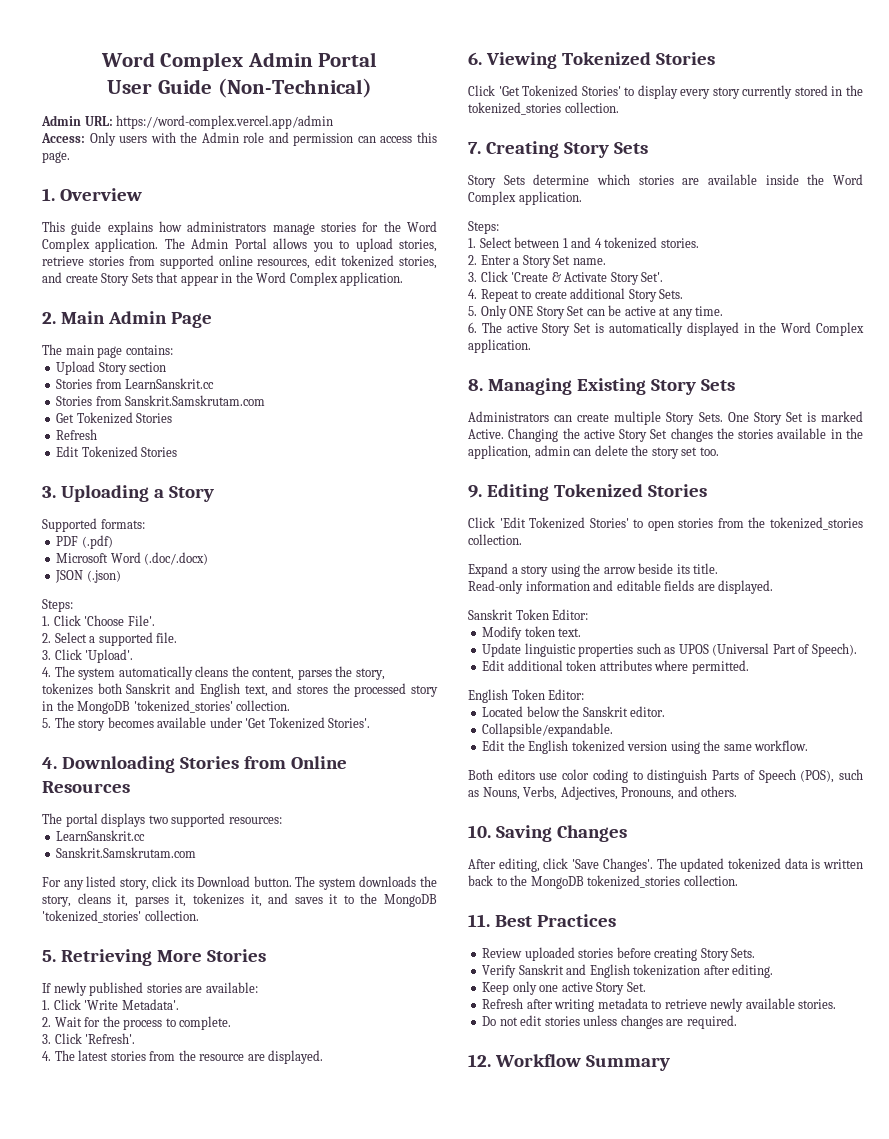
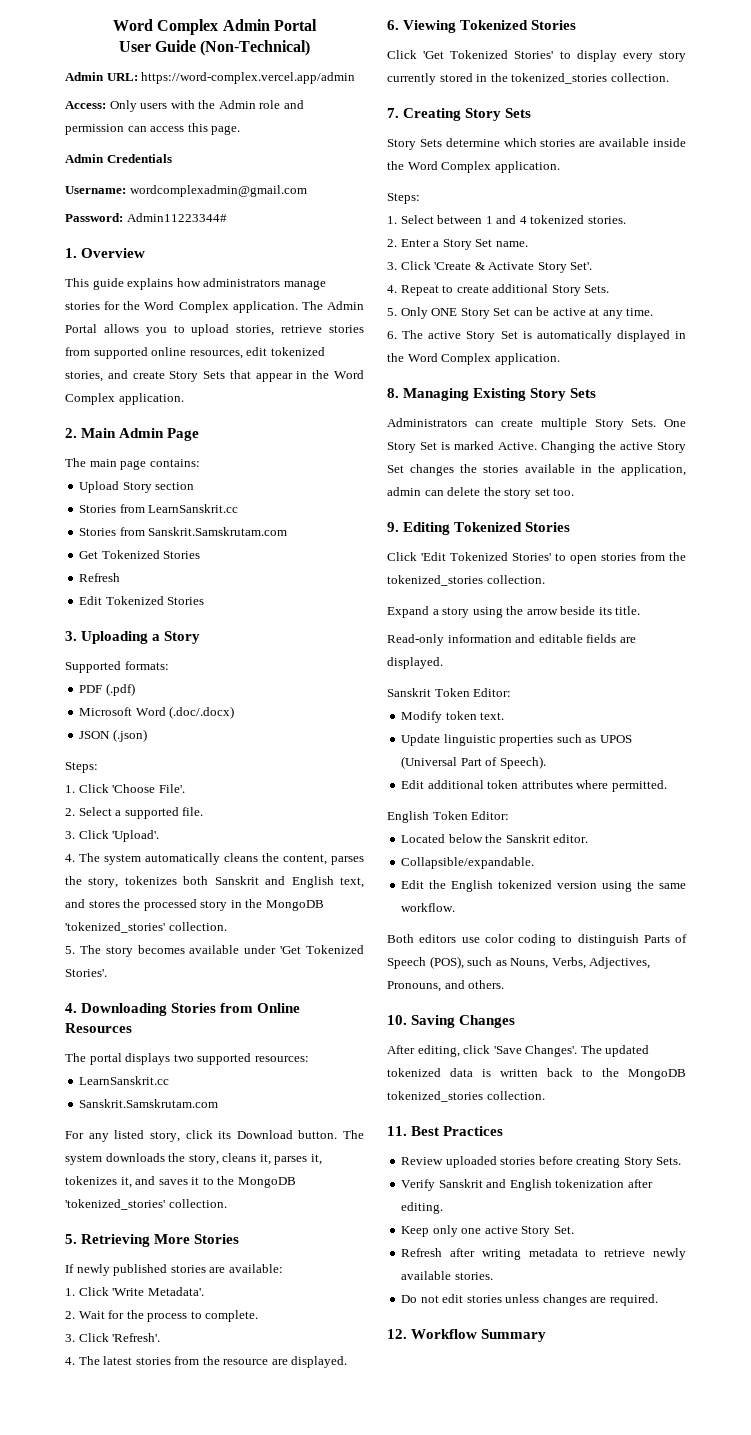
+ Admin Credentials
+ Username: wordcomplexadmin@gmail.com
+ Password: Admin11223344#

